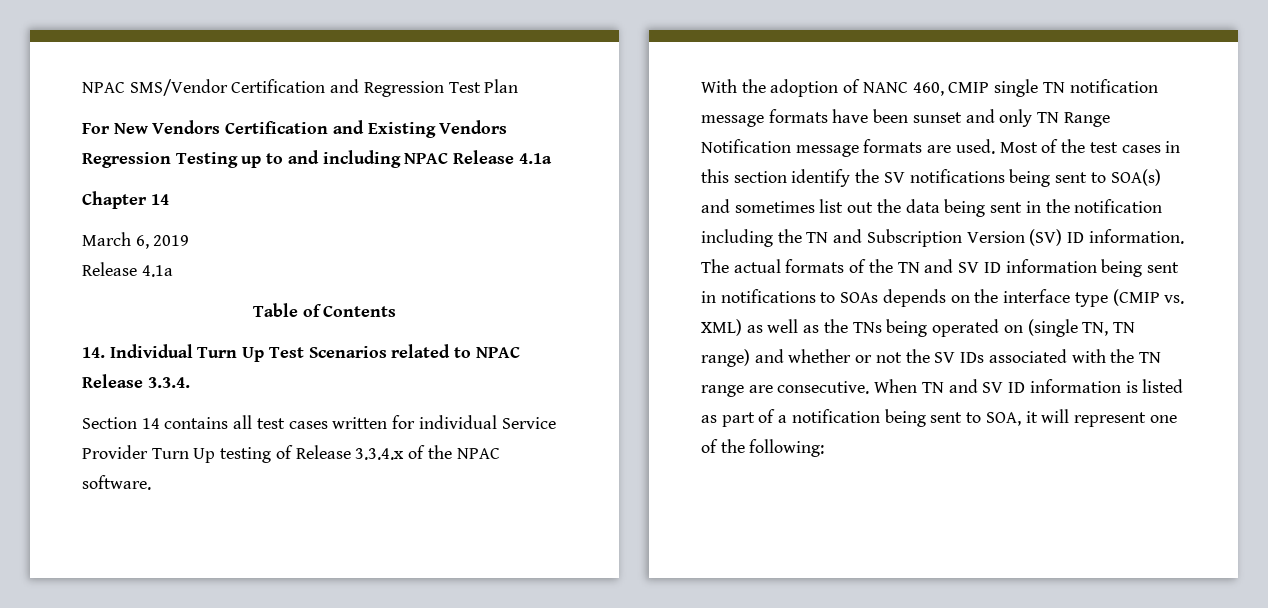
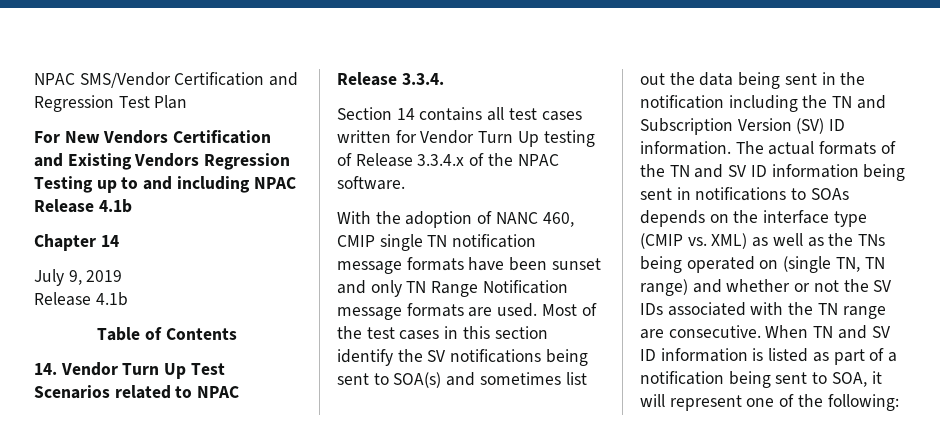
- For New Vendors Certification and Existing Vendors Regression Testing up to and including NPAC Release 4.1a
+ For New Vendors Certification and Existing Vendors Regression Testing up to and including NPAC Release 4.1b
- March 6, 2019
- Release 4.1a
+ July 9, 2019
+ Release 4.1b
- 14. Individual Turn Up Test Scenarios related to NPAC Release 3.3.4.
+ 14. Vendor Turn Up Test Scenarios related to NPAC Release 3.3.4.
- Section 14 contains all test cases written for individual Service Provider Turn Up testing of Release 3.3.4.x of the NPAC software.
+ Section 14 contains all test cases written for Vendor Turn Up testing of Release 3.3.4.x of the NPAC software.

